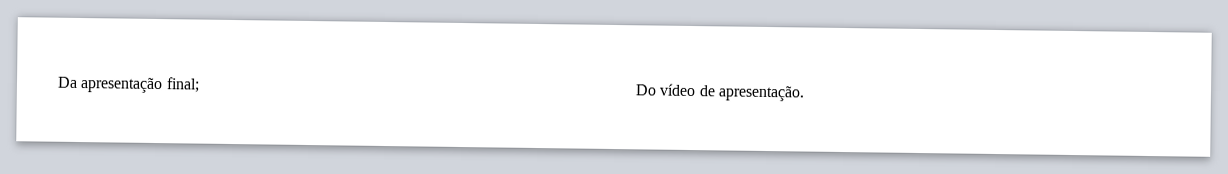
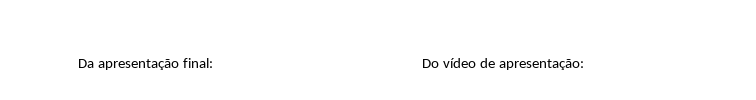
- Da apresentação final;
+ Da apresentação final:
- Do vídeo de apresentação.
+ Do vídeo de apresentação:

